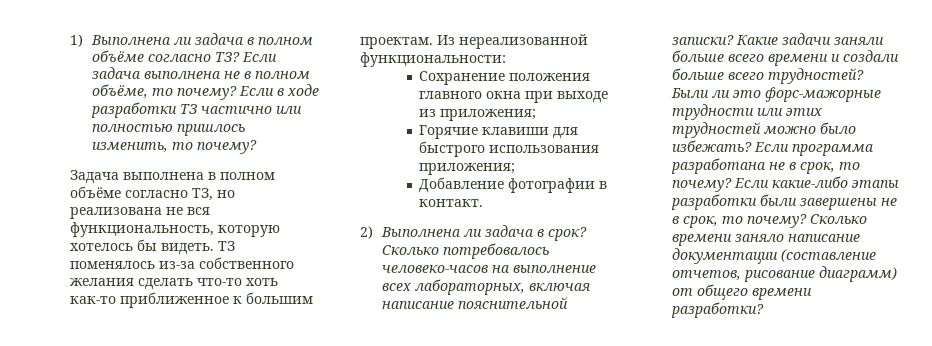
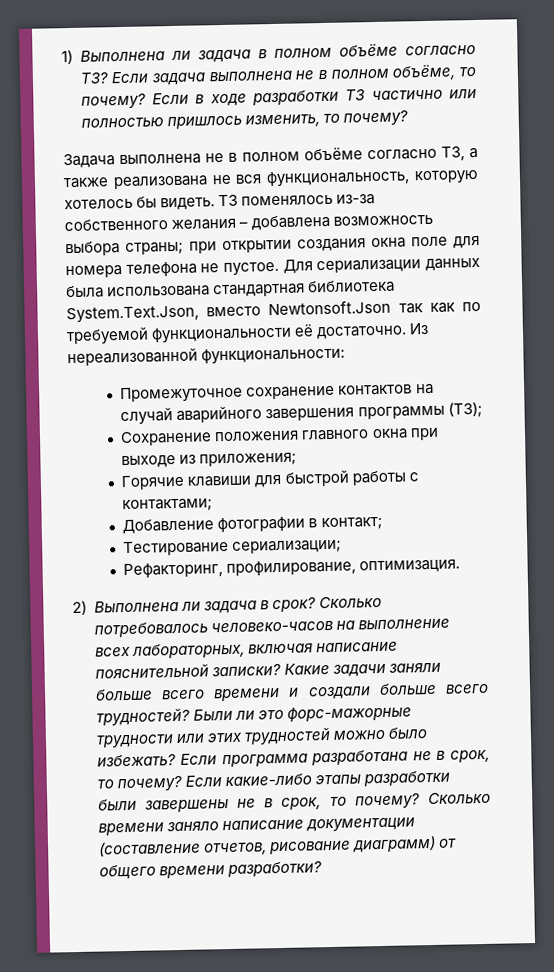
- Задача выполнена в полном объёме согласно ТЗ, но реализована не вся функциональность, которую хотелось бы видеть.
+ Задача выполнена не в полном объёме согласно ТЗ, а также реализована не вся функциональность, которую хотелось бы видеть.
- ТЗ поменялось из-за собственного желания сделать что-то хоть как-то приближенное к большим проектам. Из нереализованной функциональности:
+ ТЗ поменялось из-за собственного желания – добавлена возможность выбора страны; при открытии создания окна поле для номера телефона не пустое. Для сериализации данных была использована стандартная библиотека System.Text.Json, вместо Newtonsoft.Json так как по требуемой функциональности её достаточно. Из нереализованной функциональности:
+ Промежуточное сохранение контактов на случай аварийного завершения программы (ТЗ);
- Горячие клавиши для быстрого использования приложения;
+ Горячие клавиши для быстрой работы с контактами;
- Добавление фотографии в контакт.
+ Добавление фотографии в контакт;
+ Тестирование сериализации;
+ Рефакторинг, профилирование, оптимизация.

